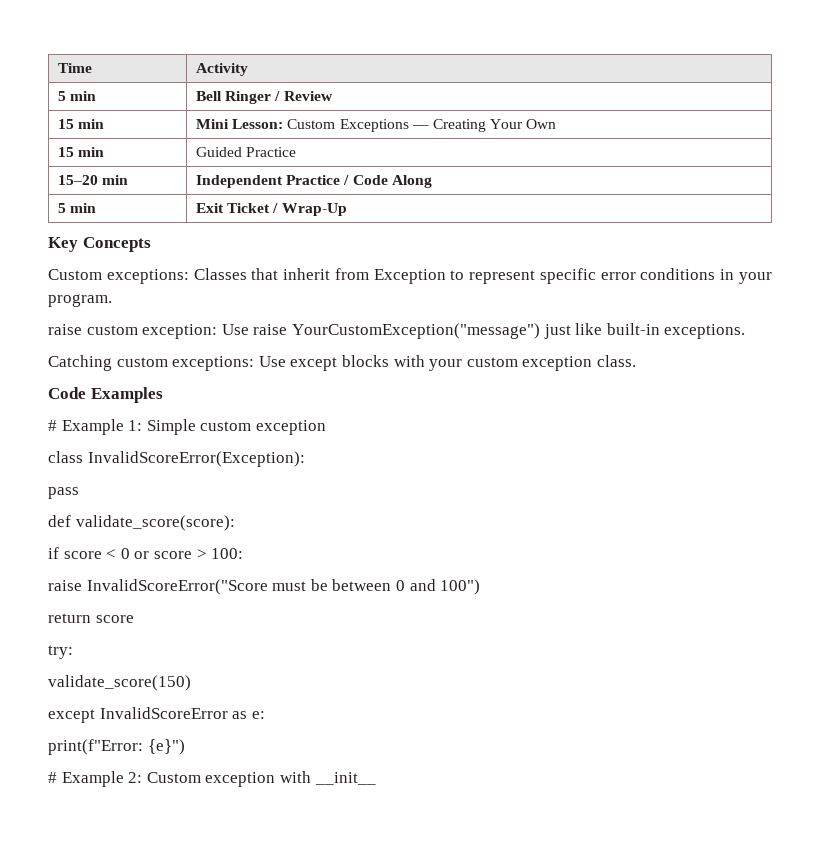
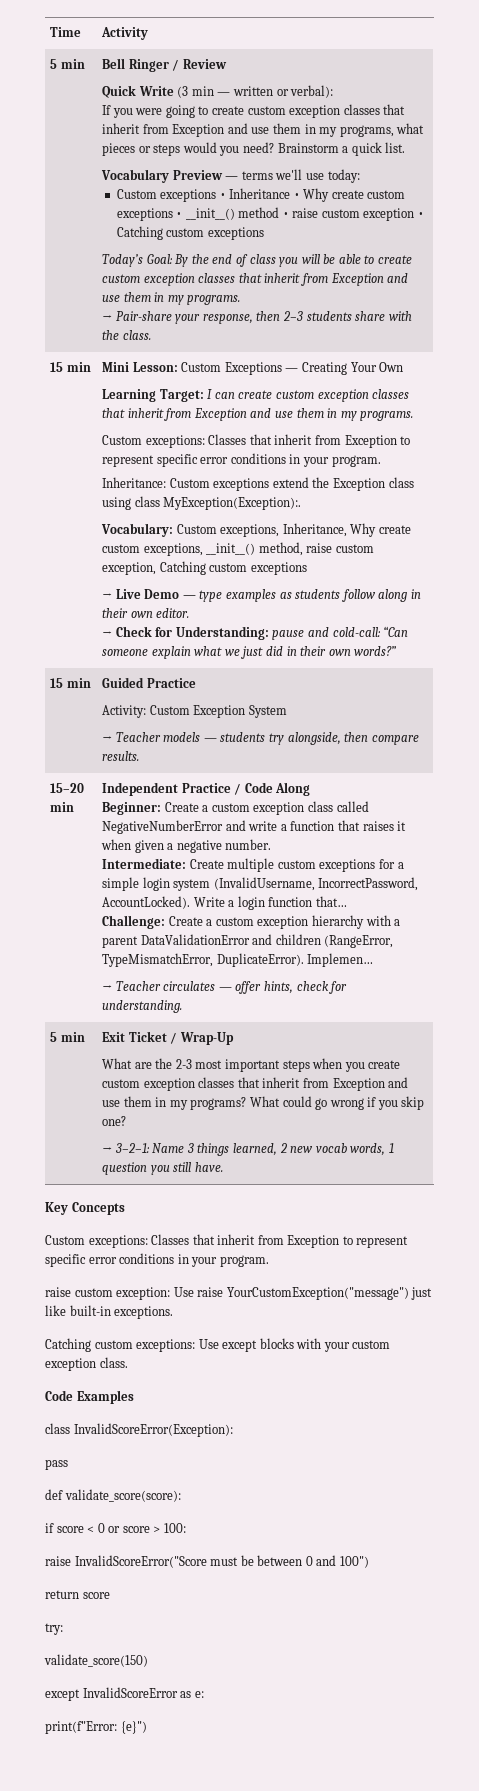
+ Quick Write (3 min — written or verbal):
+ If you were going to create custom exception classes that inherit from Exception and use them in my programs, what pieces or steps would you need? Brainstorm a quick list.
+ Vocabulary Preview — terms we'll use today:
+ Custom exceptions • Inheritance • Why create custom exceptions • __init__() method • raise custom exception • Catching custom exceptions
+ Today’s Goal: By the end of class you will be able to create custom exception classes that inherit from Exception and use them in my programs.
+ → Pair-share your response, then 2–3 students share with the class.
+ Learning Target: I can create custom exception classes that inherit from Exception and use them in my programs.
+ Custom exceptions: Classes that inherit from Exception to represent specific error conditions in your program.
+ Inheritance: Custom exceptions extend the Exception class using class MyException(Exception):.
+ Vocabulary: Custom exceptions, Inheritance, Why create custom exceptions, __init__() method, raise custom exception, Catching custom exceptions
+ → Live Demo — type examples as students follow along in their own editor.
+ → Check for Understanding: pause and cold-call: “Can someone explain what we just did in their own words?”
  15 min | Guided Practice
+ Activity: Custom Exception System
+ → Teacher models — students try alongside, then compare results.
+ Beginner: Create a custom exception class called NegativeNumberError and write a function that raises it when given a negative number.
+ Intermediate: Create multiple custom exceptions for a simple login system (InvalidUsername, IncorrectPassword, AccountLocked). Write a login function that…
+ Challenge: Create a custom exception hierarchy with a parent DataValidationError and children (RangeError, TypeMismatchError, DuplicateError). Implemen…
+ → Teacher circulates — offer hints, check for understanding.
+ What are the 2-3 most important steps when you create custom exception classes that inherit from Exception and use them in my programs? What could go wrong if you skip one?
+ → 3–2–1: Name 3 things learned, 2 new vocab words, 1 question you still have.
- # Example 1: Simple custom exception
- # Example 2: Custom exception with __init__

